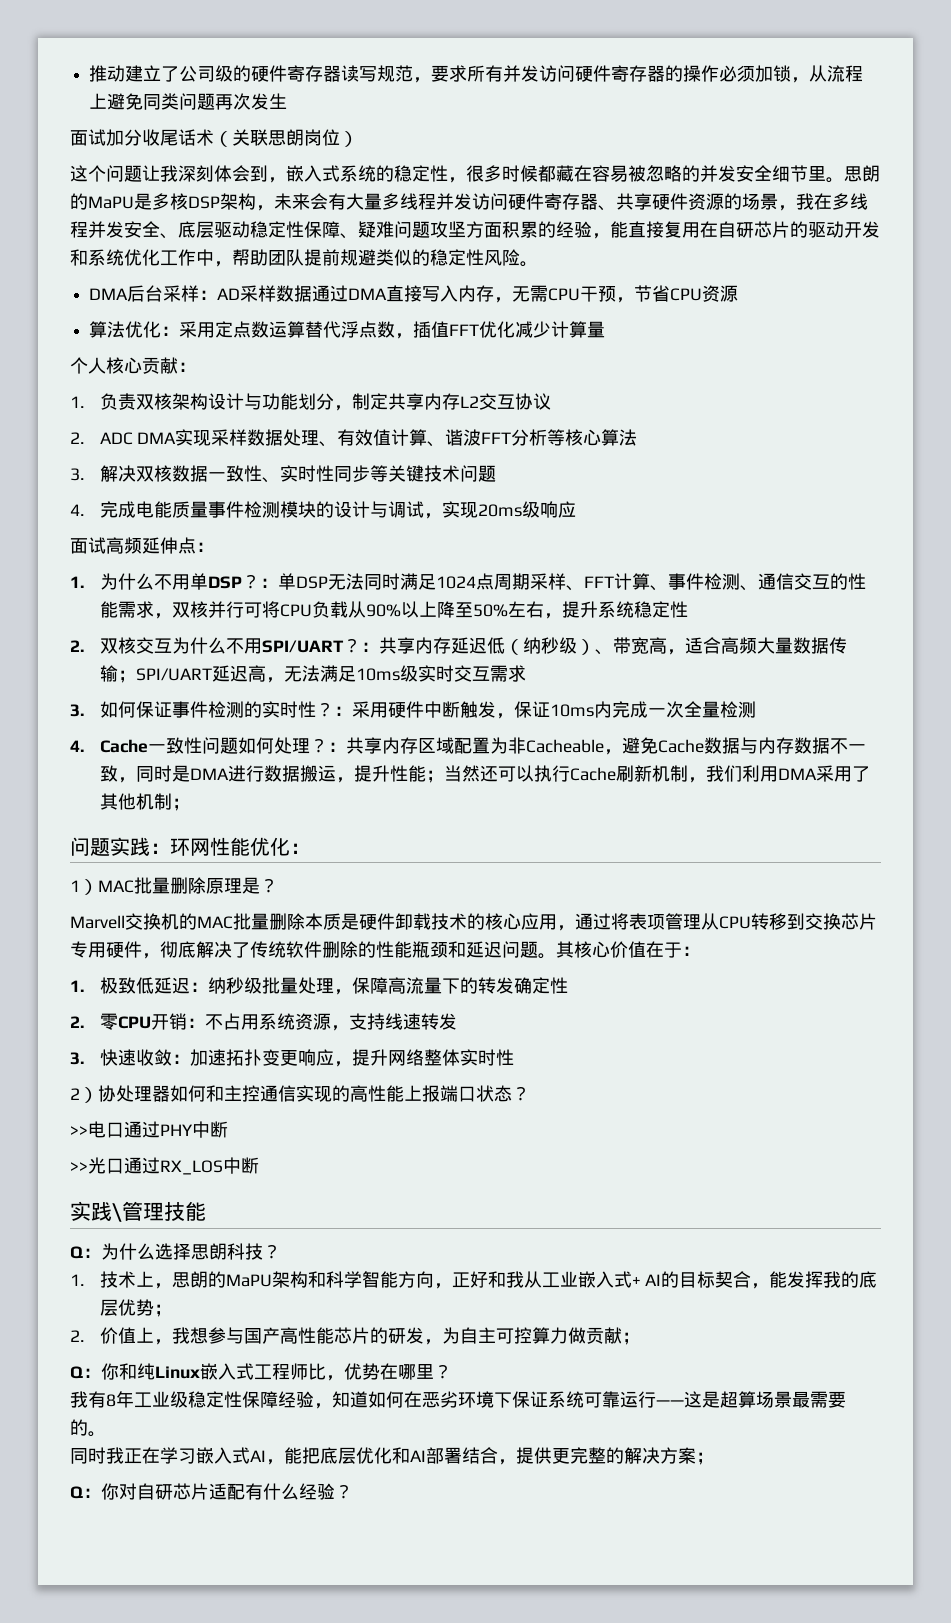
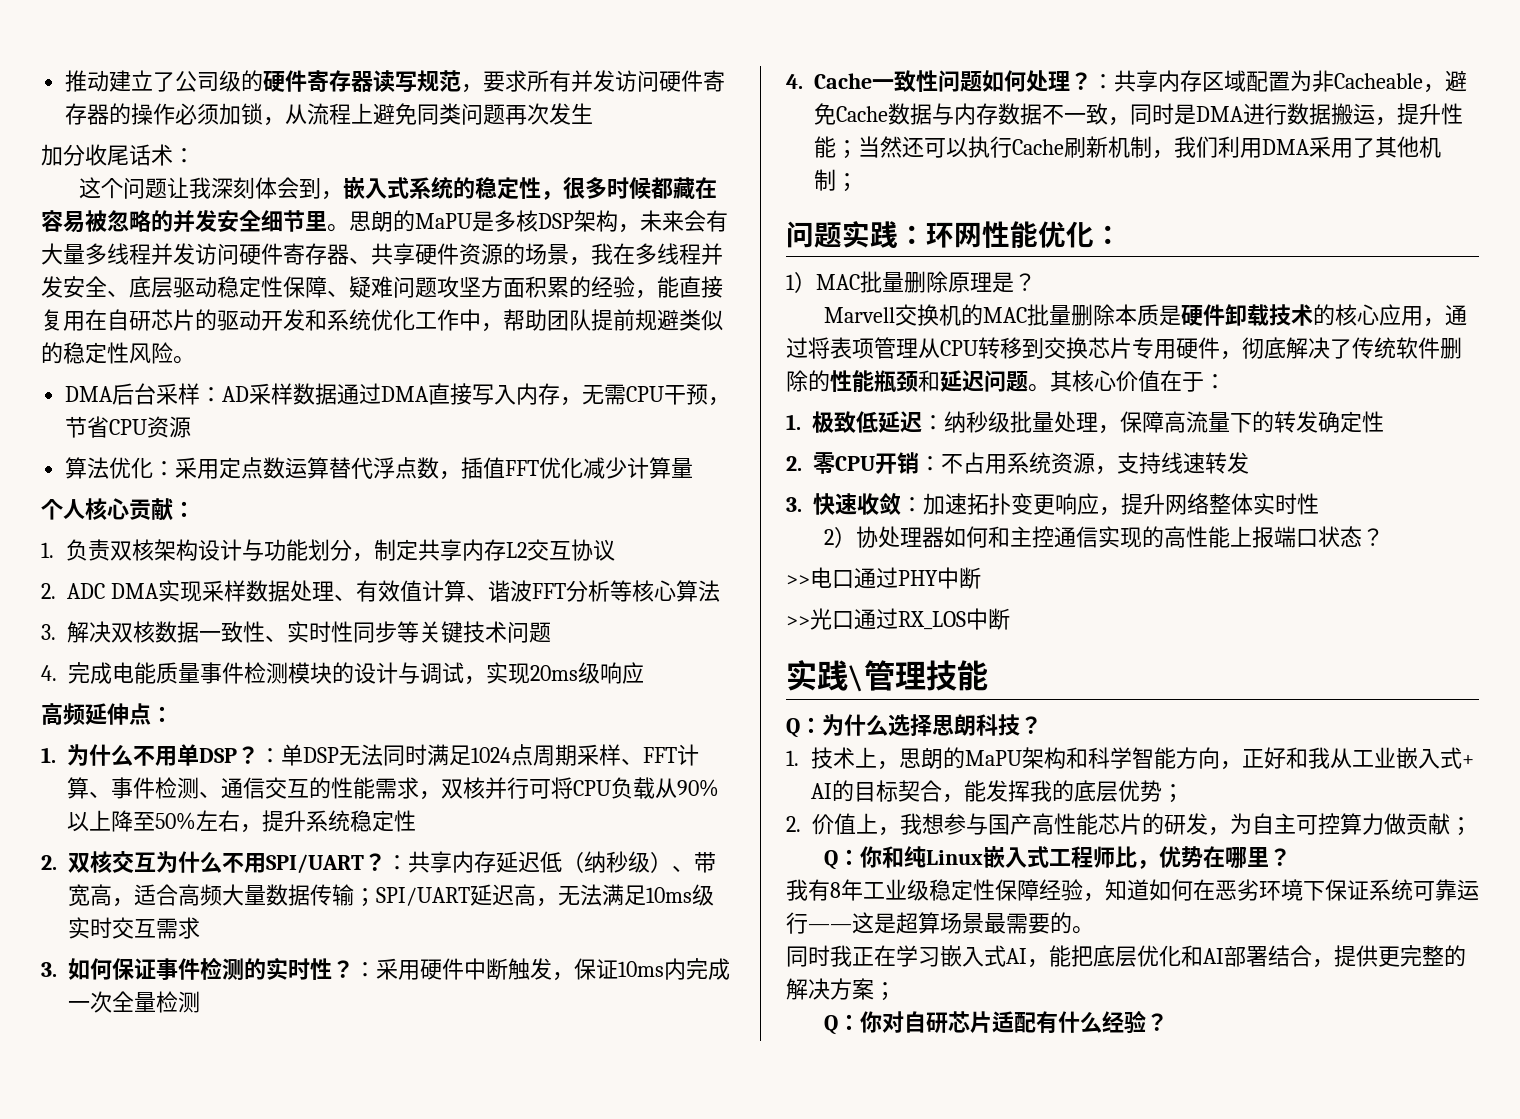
- 面试加分收尾话术（关联思朗岗位）
+ 加分收尾话术：
- 面试高频延伸点：
+ 高频延伸点：

